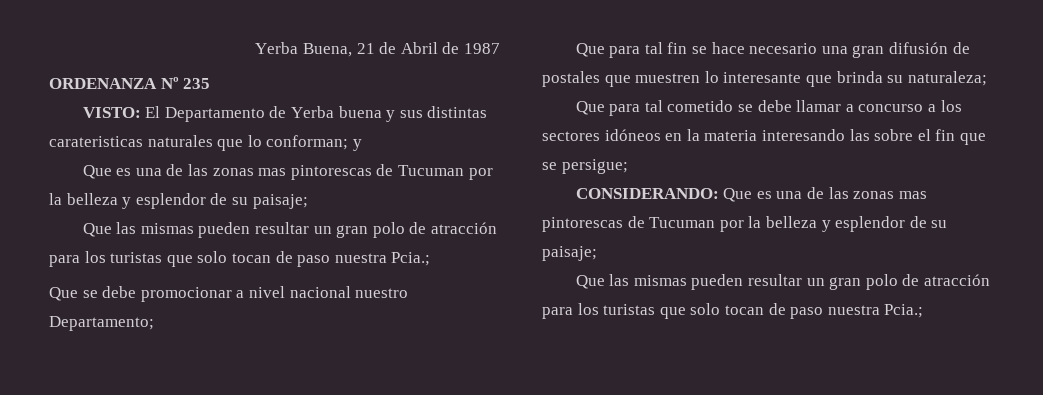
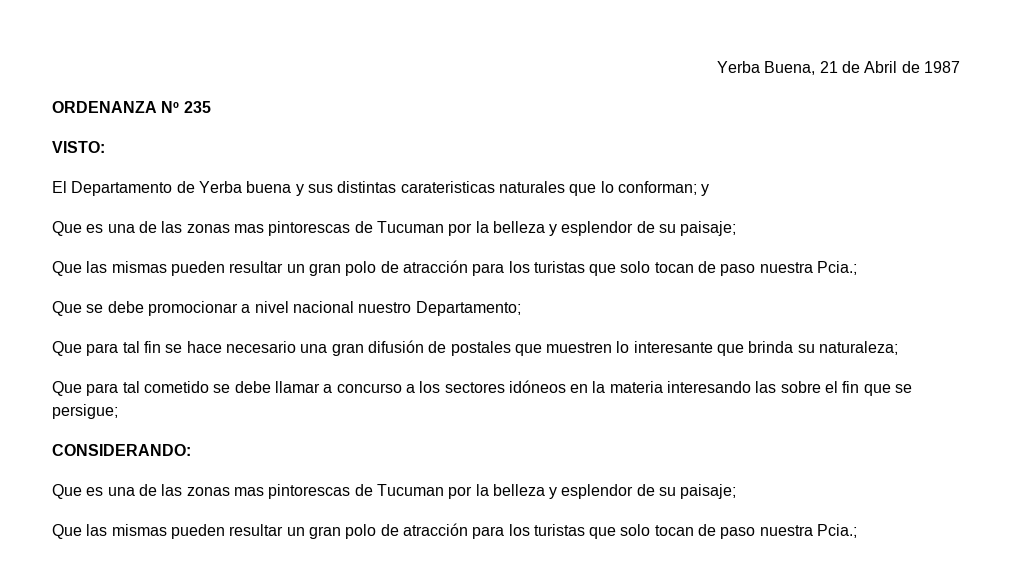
- VISTO: El Departamento de Yerba buena y sus distintas carateristicas naturales que lo conforman; y
+ VISTO:
+ El Departamento de Yerba buena y sus distintas carateristicas naturales que lo conforman; y
- CONSIDERANDO: Que es una de las zonas mas pintorescas de Tucuman por la belleza y esplendor de su paisaje;
+ CONSIDERANDO:
+ Que es una de las zonas mas pintorescas de Tucuman por la belleza y esplendor de su paisaje;

